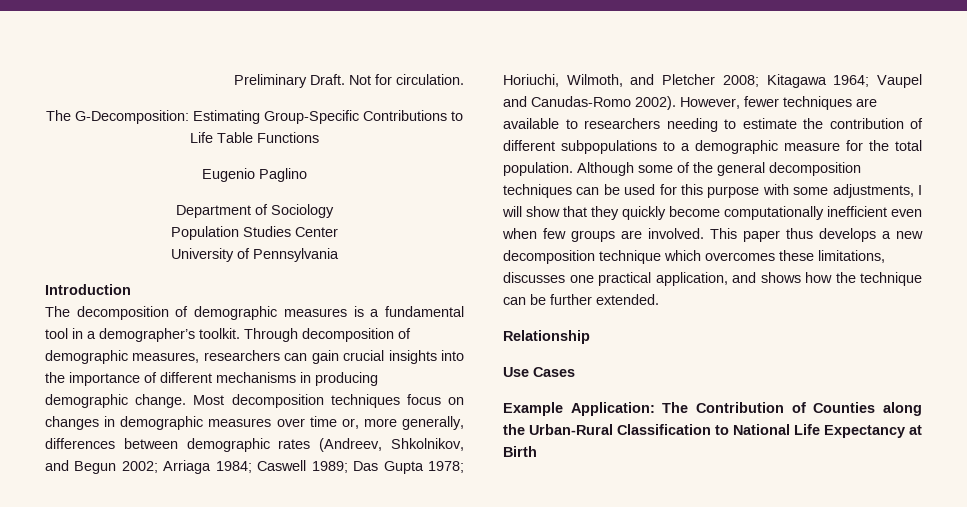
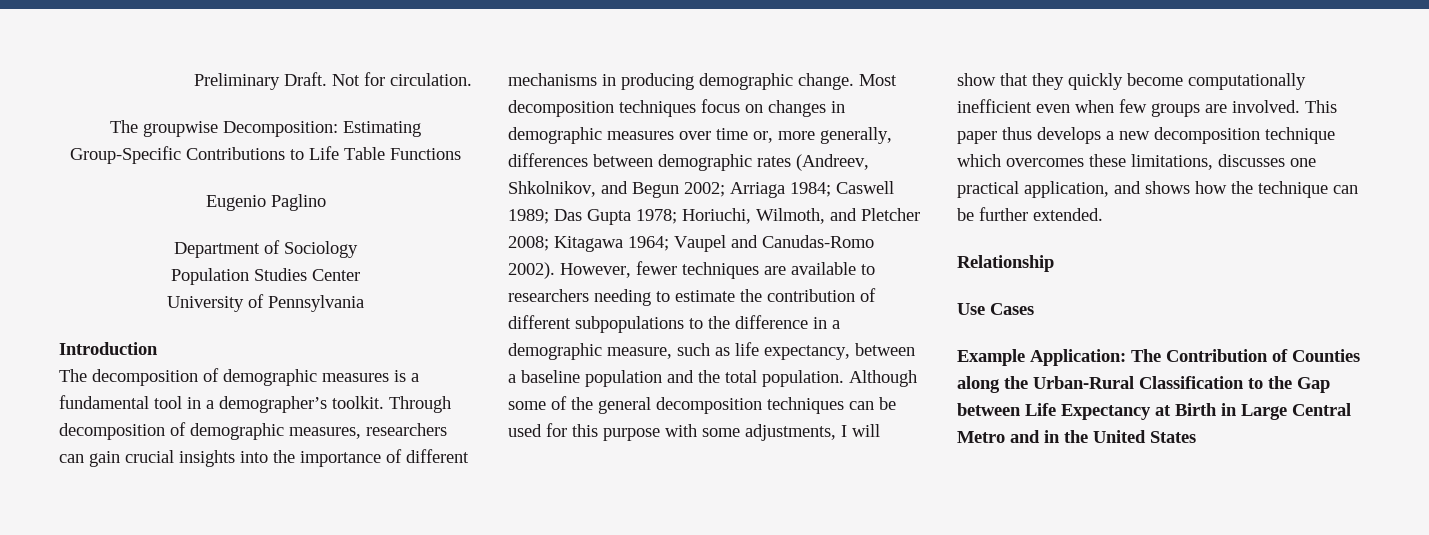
- The G-Decomposition: Estimating Group-Specific Contributions to Life Table Functions
+ The groupwise Decomposition: Estimating Group-Specific Contributions to Life Table Functions
- However, fewer techniques are available to researchers needing to estimate the contribution of different subpopulations to a demographic measure for the total population.
+ However, fewer techniques are available to researchers needing to estimate the contribution of different subpopulations to the difference in a demographic measure, such as life expectancy, between a baseline population and the total population.
- Example Application: The Contribution of Counties along the Urban-Rural Classification to National Life Expectancy at Birth
+ Example Application: The Contribution of Counties along the Urban-Rural Classification to the Gap between Life Expectancy at Birth in Large Central Metro and in the United States

